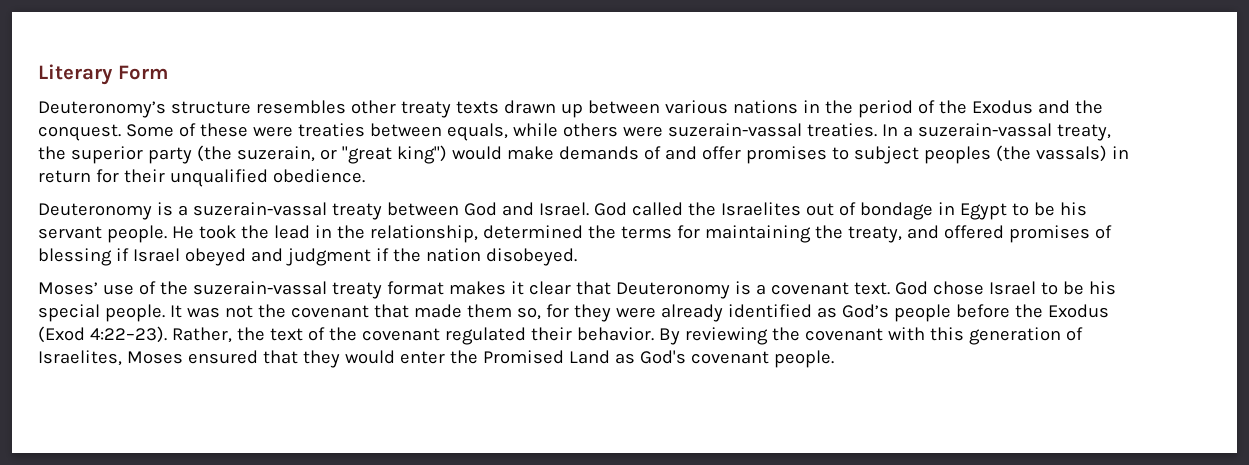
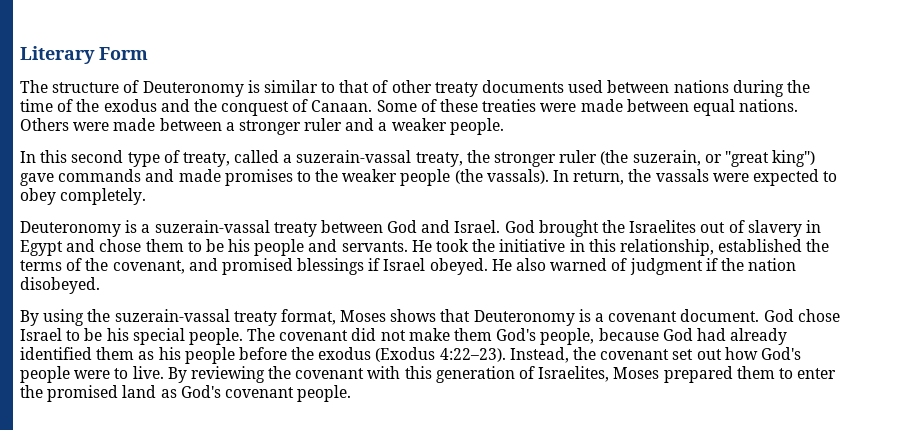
- Deuteronomy’s structure resembles other treaty texts drawn up between various nations in the period of the Exodus and the conquest. Some of these were treaties between equals, while others were suzerain-vassal treaties. In a suzerain-vassal treaty, the superior party (the suzerain, or "great king") would make demands of and offer promises to subject peoples (the vassals) in return for their unqualified obedience.
+ The structure of Deuteronomy is similar to that of other treaty documents used between nations during the time of the exodus and the conquest of Canaan. Some of these treaties were made between equal nations. Others were made between a stronger ruler and a weaker people.
+ In this second type of treaty, called a suzerain-vassal treaty, the stronger ruler (the suzerain, or "great king") gave commands and made promises to the weaker people (the vassals). In return, the vassals were expected to obey completely.
- God called the Israelites out of bondage in Egypt to be his servant people. He took the lead in the relationship, determined the terms for maintaining the treaty, and offered promises of blessing if Israel obeyed and judgment if the nation disobeyed.
+ God brought the Israelites out of slavery in Egypt and chose them to be his people and servants. He took the initiative in this relationship, established the terms of the covenant, and promised blessings if Israel obeyed. He also warned of judgment if the nation disobeyed.
- Moses’ use of the suzerain-vassal treaty format makes it clear that Deuteronomy is a covenant text.
+ By using the suzerain-vassal treaty format, Moses shows that Deuteronomy is a covenant document.
- It was not the covenant that made them so, for they were already identified as God’s people before the Exodus (Exod 4:22–23). Rather, the text of the covenant regulated their behavior.
+ The covenant did not make them God's people, because God had already identified them as his people before the exodus (Exodus 4:22–23). Instead, the covenant set out how God's people were to live.
- By reviewing the covenant with this generation of Israelites, Moses ensured that they would enter the Promised Land as God's covenant people.
+ By reviewing the covenant with this generation of Israelites, Moses prepared them to enter the promised land as God's covenant people.

